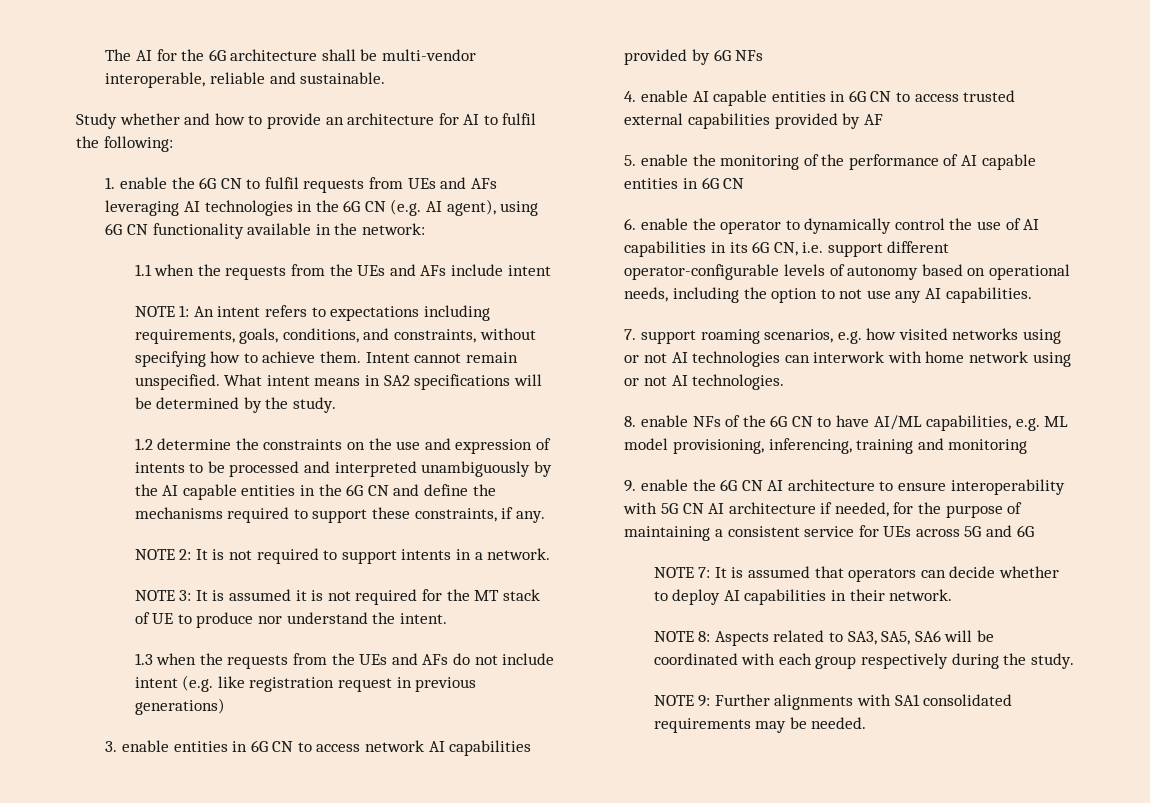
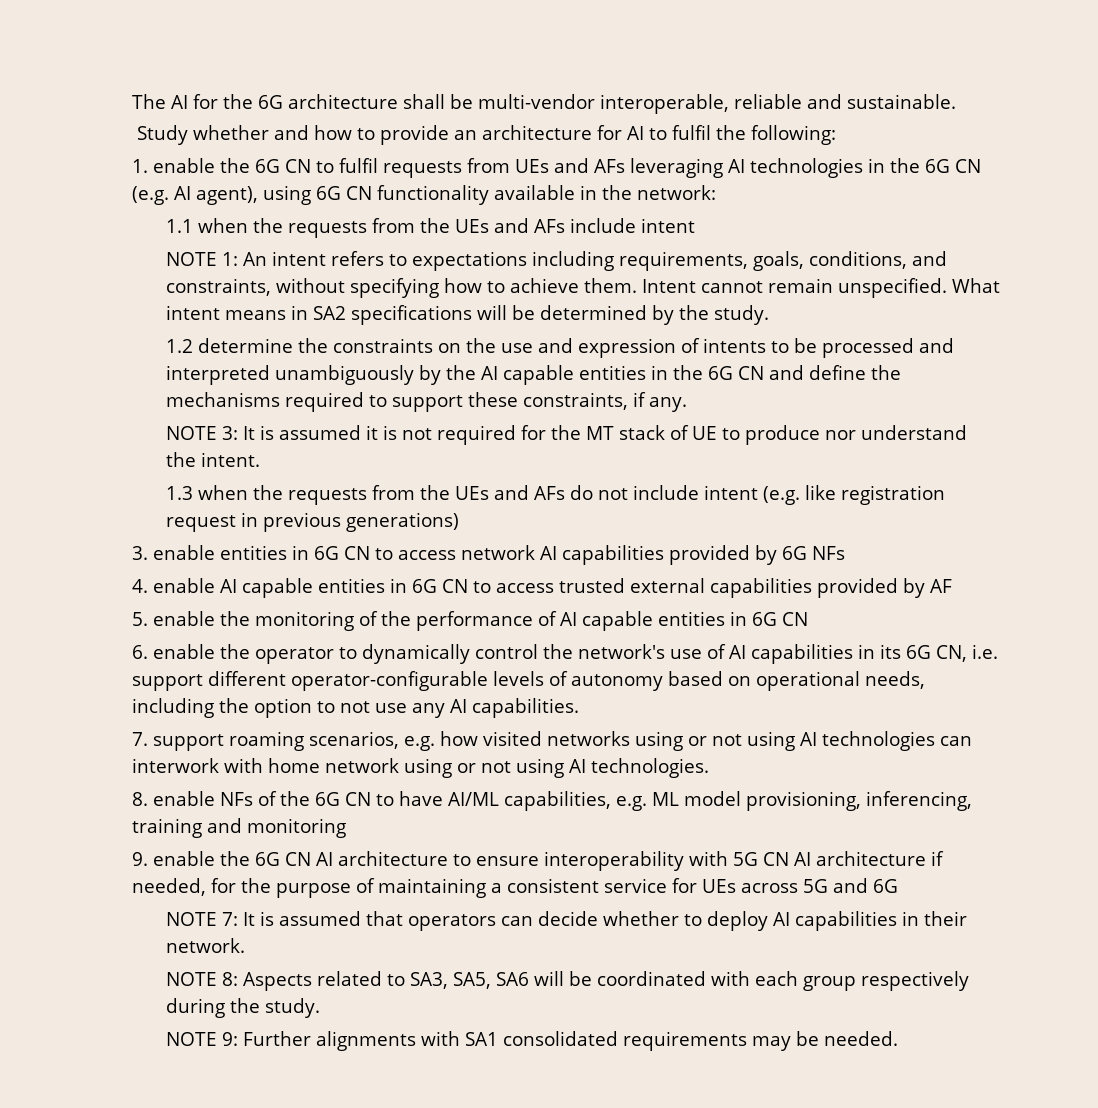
- NOTE 2: It is not required to support intents in a network.
- 6. enable the operator to dynamically control the use of AI capabilities in its 6G CN, i.e. support different operator-configurable levels of autonomy based on operational needs, including the option to not use any AI capabilities.
+ 6. enable the operator to dynamically control the network's use of AI capabilities in its 6G CN, i.e. support different operator-configurable levels of autonomy based on operational needs, including the option to not use any AI capabilities.
- 7. support roaming scenarios, e.g. how visited networks using or not AI technologies can interwork with home network using or not AI technologies.
+ 7. support roaming scenarios, e.g. how visited networks using or not using AI technologies can interwork with home network using or not using AI technologies.

